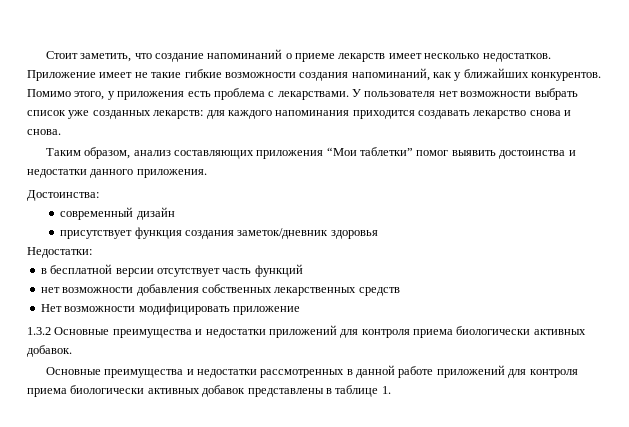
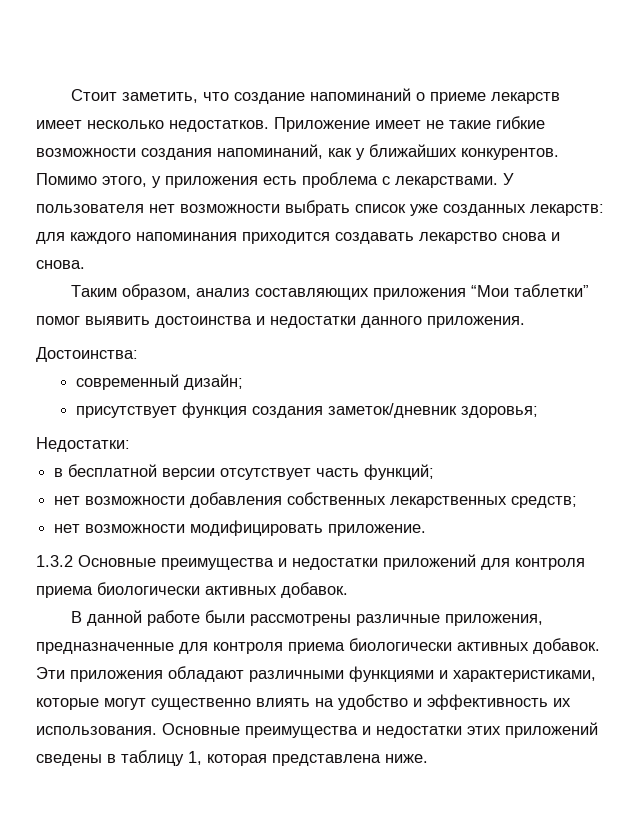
- современный дизайн
+ современный дизайн;
- присутствует функция создания заметок/дневник здоровья
+ присутствует функция создания заметок/дневник здоровья;
- в бесплатной версии отсутствует часть функций
+ в бесплатной версии отсутствует часть функций;
- нет возможности добавления собственных лекарственных средств
- Нет возможности модифицировать приложение
+ нет возможности добавления собственных лекарственных средств;
+ нет возможности модифицировать приложение.
- Основные преимущества и недостатки рассмотренных в данной работе приложений для контроля приема биологически активных добавок представлены в таблице 1.
+ В данной работе были рассмотрены различные приложения, предназначенные для контроля приема биологически активных добавок. Эти приложения обладают различными функциями и характеристиками, которые могут существенно влиять на удобство и эффективность их использования. Основные преимущества и недостатки этих приложений сведены в таблицу 1, которая представлена ниже.

